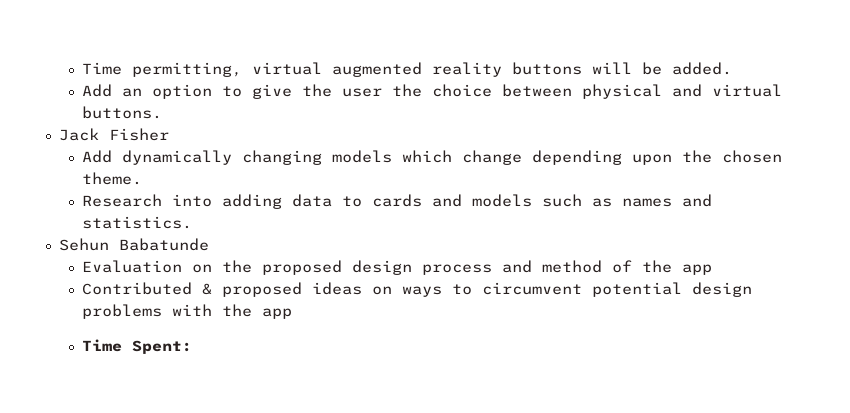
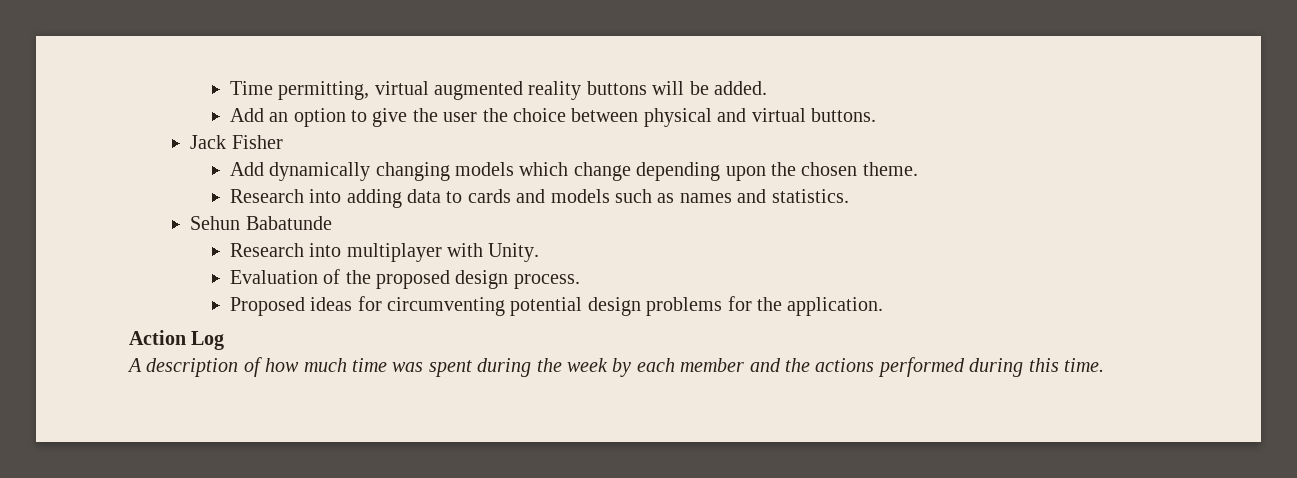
+ Research into multiplayer with Unity.
- Evaluation on the proposed design process and method of the app
- Contributed & proposed ideas on ways to circumvent potential design problems with the app
- Time Spent:
+ Evaluation of the proposed design process.
+ Proposed ideas for circumventing potential design problems for the application.
+ Action Log
+ A description of how much time was spent during the week by each member and the actions performed during this time.

